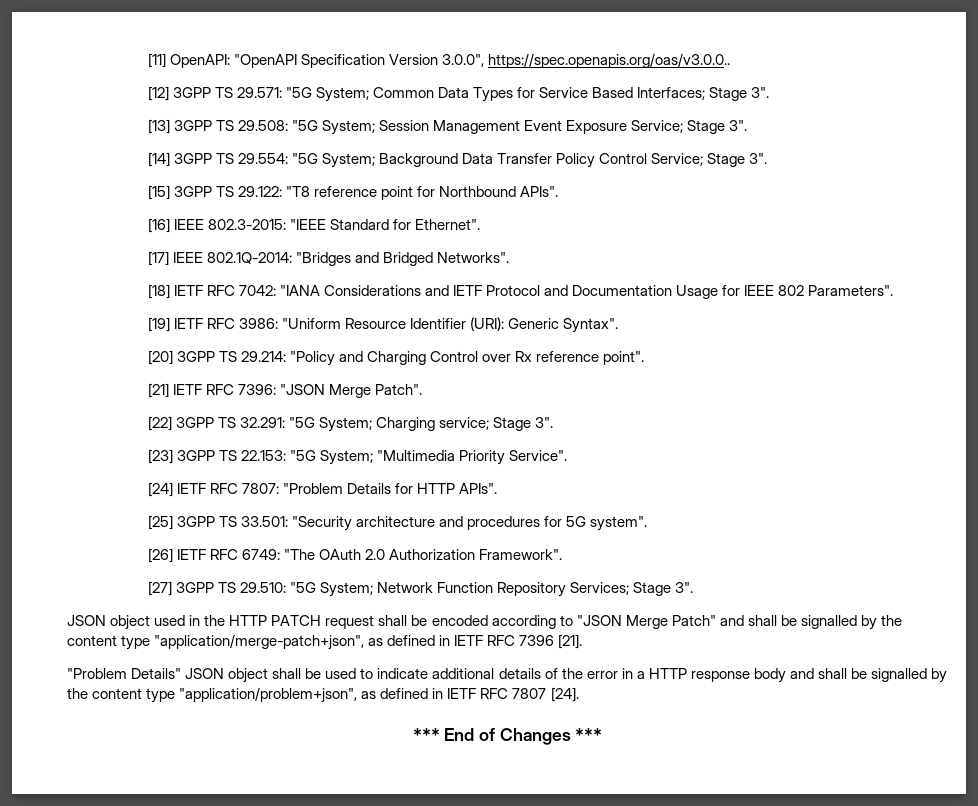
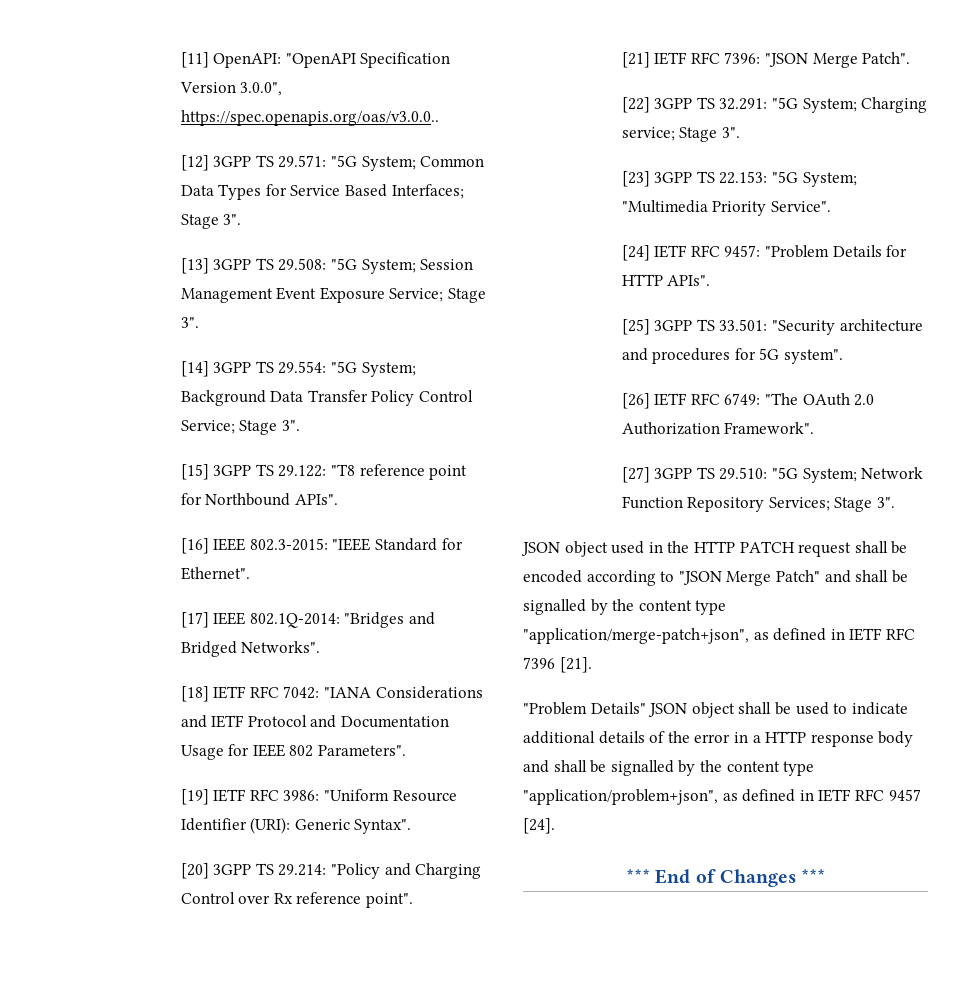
- [24] IETF RFC 7807: "Problem Details for HTTP APIs".
+ [24] IETF RFC 9457: "Problem Details for HTTP APIs".
- "Problem Details" JSON object shall be used to indicate additional details of the error in a HTTP response body and shall be signalled by the content type "application/problem+json", as defined in IETF RFC 7807 [24].
+ "Problem Details" JSON object shall be used to indicate additional details of the error in a HTTP response body and shall be signalled by the content type "application/problem+json", as defined in IETF RFC 9457 [24].

